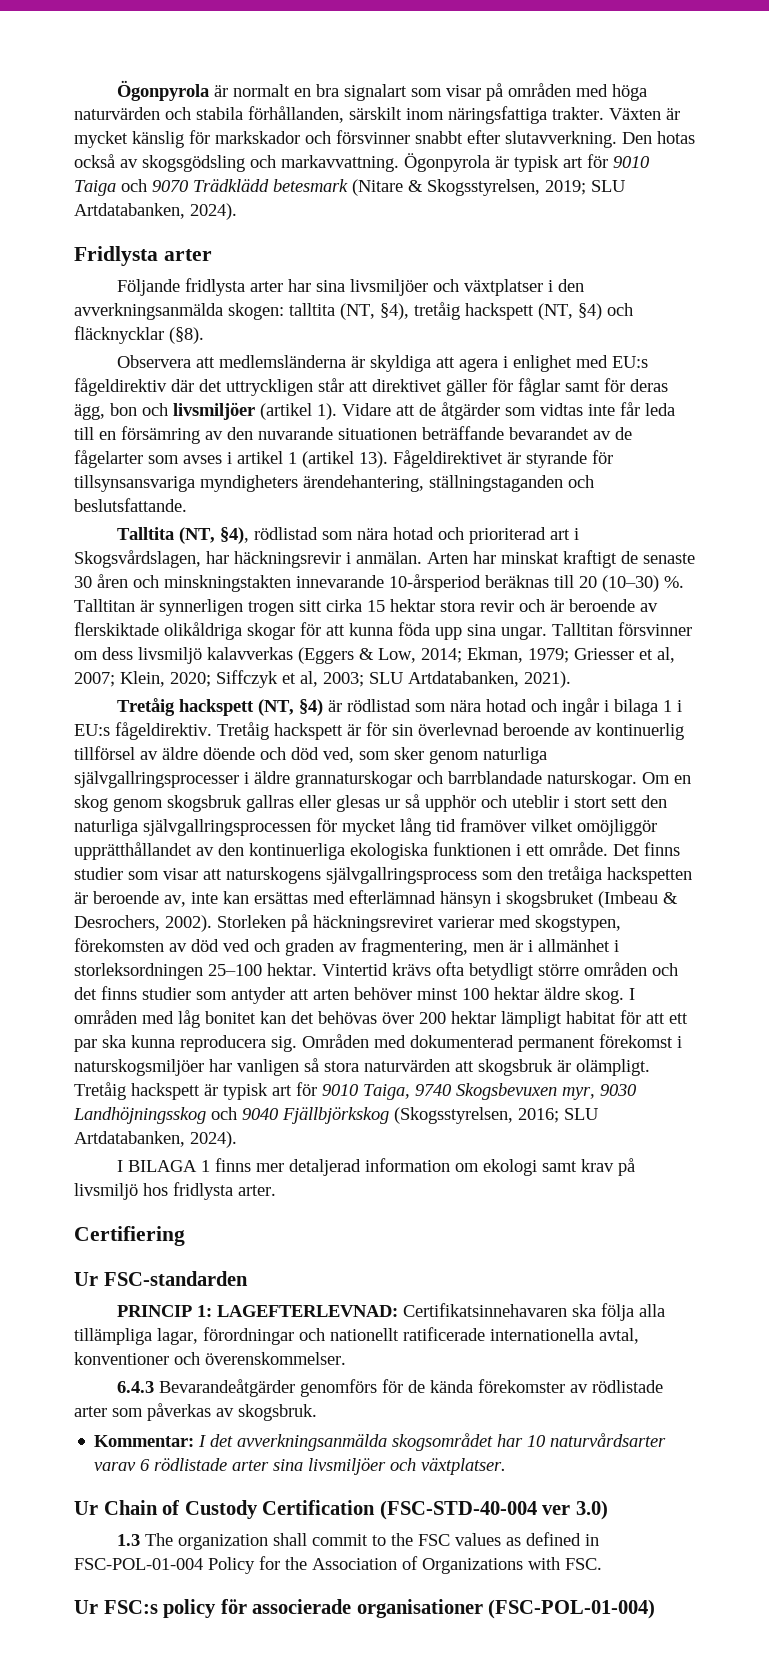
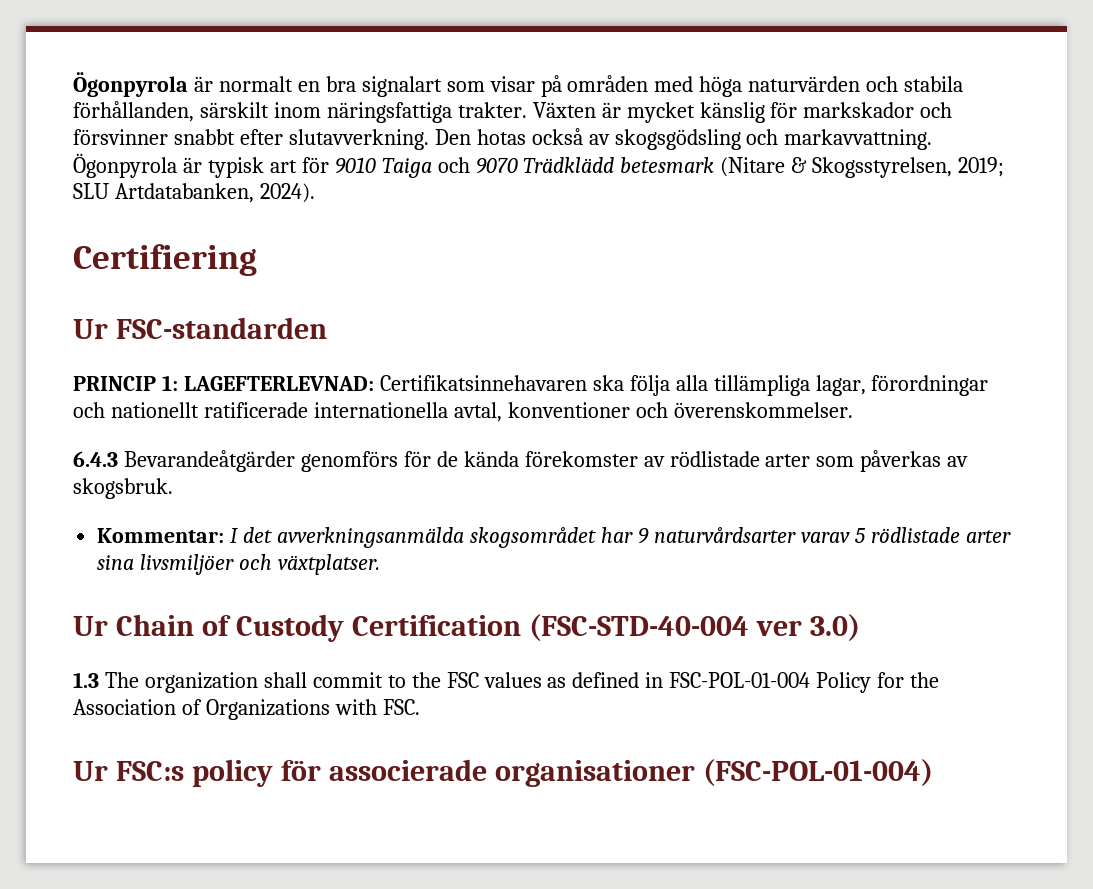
- Fridlysta arter
- Följande fridlysta arter har sina livsmiljöer och växtplatser i den avverkningsanmälda skogen: talltita (NT, §4), tretåig hackspett (NT, §4) och fläcknycklar (§8).
- Observera att medlemsländerna är skyldiga att agera i enlighet med EU:s fågeldirektiv där det uttryckligen står att direktivet gäller för fåglar samt för deras ägg, bon och livsmiljöer (artikel 1). Vidare att de åtgärder som vidtas inte får leda till en försämring av den nuvarande situationen beträffande bevarandet av de fågelarter som avses i artikel 1 (artikel 13). Fågeldirektivet är styrande för tillsynsansvariga myndigheters ärendehantering, ställningstaganden och beslutsfattande.
- Talltita (NT, §4), rödlistad som nära hotad och prioriterad art i Skogsvårdslagen, har häckningsrevir i anmälan. Arten har minskat kraftigt de senaste 30 åren och minskningstakten innevarande 10-årsperiod beräknas till 20 (10–30) %. Talltitan är synnerligen trogen sitt cirka 15 hektar stora revir och är beroende av flerskiktade olikåldriga skogar för att kunna föda upp sina ungar. Talltitan försvinner om dess livsmiljö kalavverkas (Eggers & Low, 2014; Ekman, 1979; Griesser et al, 2007; Klein, 2020; Siffczyk et al, 2003; SLU Artdatabanken, 2021).
- Tretåig hackspett (NT, §4) är rödlistad som nära hotad och ingår i bilaga 1 i EU:s fågeldirektiv. Tretåig hackspett är för sin överlevnad beroende av kontinuerlig tillförsel av äldre döende och död ved, som sker genom naturliga självgallringsprocesser i äldre grannaturskogar och barrblandade naturskogar. Om en skog genom skogsbruk gallras eller glesas ur så upphör och uteblir i stort sett den naturliga självgallringsprocessen för mycket lång tid framöver vilket omöjliggör upprätthållandet av den kontinuerliga ekologiska funktionen i ett område. Det finns studier som visar att naturskogens självgallringsprocess som den tretåiga hackspetten är beroende av, inte kan ersättas med efterlämnad hänsyn i skogsbruket (Imbeau & Desrochers, 2002). Storleken på häckningsreviret varierar med skogstypen, förekomsten av död ved och graden av fragmentering, men är i allmänhet i storleksordningen 25–100 hektar. Vintertid krävs ofta betydligt större områden och det finns studier som antyder att arten behöver minst 100 hektar äldre skog. I områden med låg bonitet kan det behövas över 200 hektar lämpligt habitat för att ett par ska kunna reproducera sig. Områden med dokumenterad permanent förekomst i naturskogsmiljöer har vanligen så stora naturvärden att skogsbruk är olämpligt. Tretåig hackspett är typisk art för 9010 Taiga, 9740 Skogsbevuxen myr, 9030 Landhöjningsskog och 9040 Fjällbjörkskog (Skogsstyrelsen, 2016; SLU Artdatabanken, 2024).
- I BILAGA 1 finns mer detaljerad information om ekologi samt krav på livsmiljö hos fridlysta arter.
- Kommentar: I det avverkningsanmälda skogsområdet har 10 naturvårdsarter varav 6 rödlistade arter sina livsmiljöer och växtplatser.
+ Kommentar: I det avverkningsanmälda skogsområdet har 9 naturvårdsarter varav 5 rödlistade arter sina livsmiljöer och växtplatser.

